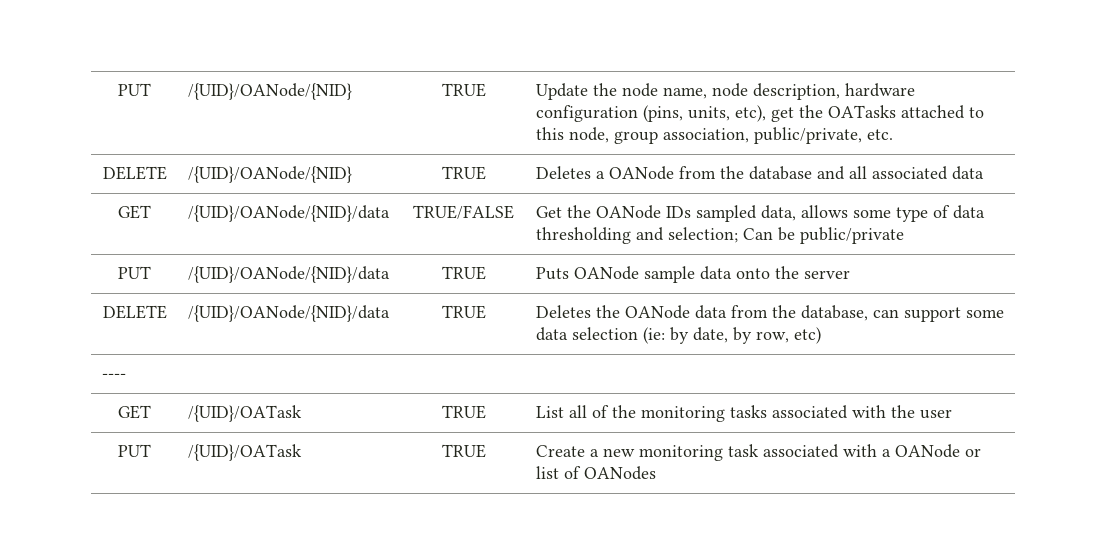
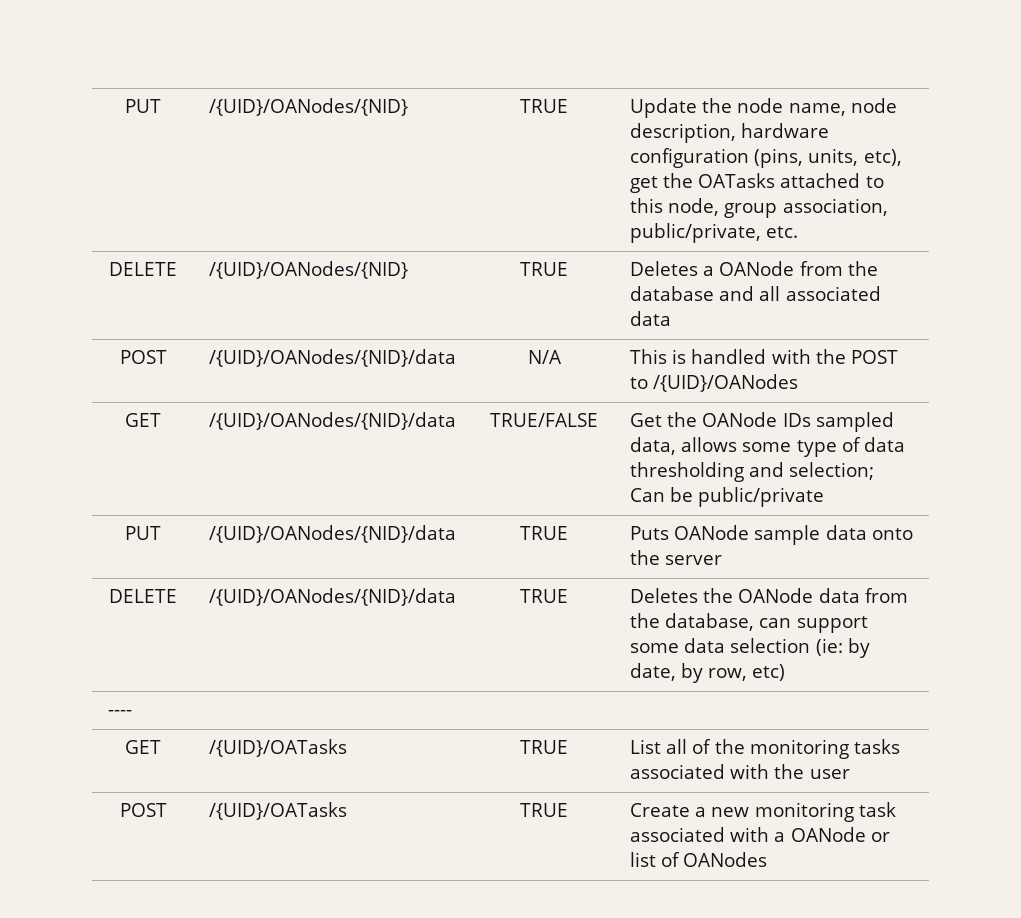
- PUT | /{UID}/OANode/{NID} | TRUE | Update the node name, node description, hardware configuration (pins, units, etc), get the OATasks attached to this node, group association, public/private, etc.
+ PUT | /{UID}/OANodes/{NID} | TRUE | Update the node name, node description, hardware configuration (pins, units, etc), get the OATasks attached to this node, group association, public/private, etc.
- DELETE | /{UID}/OANode/{NID} | TRUE | Deletes a OANode from the database and all associated data
+ DELETE | /{UID}/OANodes/{NID} | TRUE | Deletes a OANode from the database and all associated data
- GET | /{UID}/OANode/{NID}/data | TRUE/FALSE | Get the OANode IDs sampled data, allows some type of data thresholding and selection; Can be public/private
+ POST | /{UID}/OANodes/{NID}/data | N/A | This is handled with the POST to /{UID}/OANodes
+ GET | /{UID}/OANodes/{NID}/data | TRUE/FALSE | Get the OANode IDs sampled data, allows some type of data thresholding and selection; Can be public/private
- PUT | /{UID}/OANode/{NID}/data | TRUE | Puts OANode sample data onto the server
+ PUT | /{UID}/OANodes/{NID}/data | TRUE | Puts OANode sample data onto the server
- DELETE | /{UID}/OANode/{NID}/data | TRUE | Deletes the OANode data from the database, can support some data selection (ie: by date, by row, etc)
+ DELETE | /{UID}/OANodes/{NID}/data | TRUE | Deletes the OANode data from the database, can support some data selection (ie: by date, by row, etc)
- GET | /{UID}/OATask | TRUE | List all of the monitoring tasks associated with the user
+ GET | /{UID}/OATasks | TRUE | List all of the monitoring tasks associated with the user
- PUT | /{UID}/OATask | TRUE | Create a new monitoring task associated with a OANode or list of OANodes
+ POST | /{UID}/OATasks | TRUE | Create a new monitoring task associated with a OANode or list of OANodes

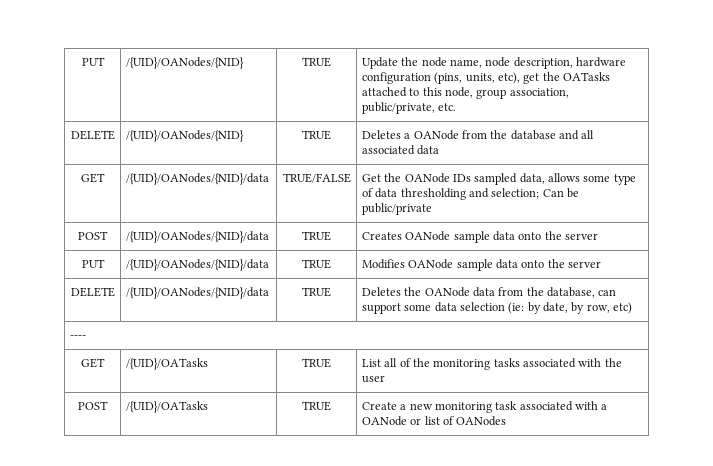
- POST | /{UID}/OANodes/{NID}/data | N/A | This is handled with the POST to /{UID}/OANodes
+ POST | /{UID}/OANodes/{NID}/data | TRUE | Creates OANode sample data onto the server
- PUT | /{UID}/OANodes/{NID}/data | TRUE | Puts OANode sample data onto the server
+ PUT | /{UID}/OANodes/{NID}/data | TRUE | Modifies OANode sample data onto the server

